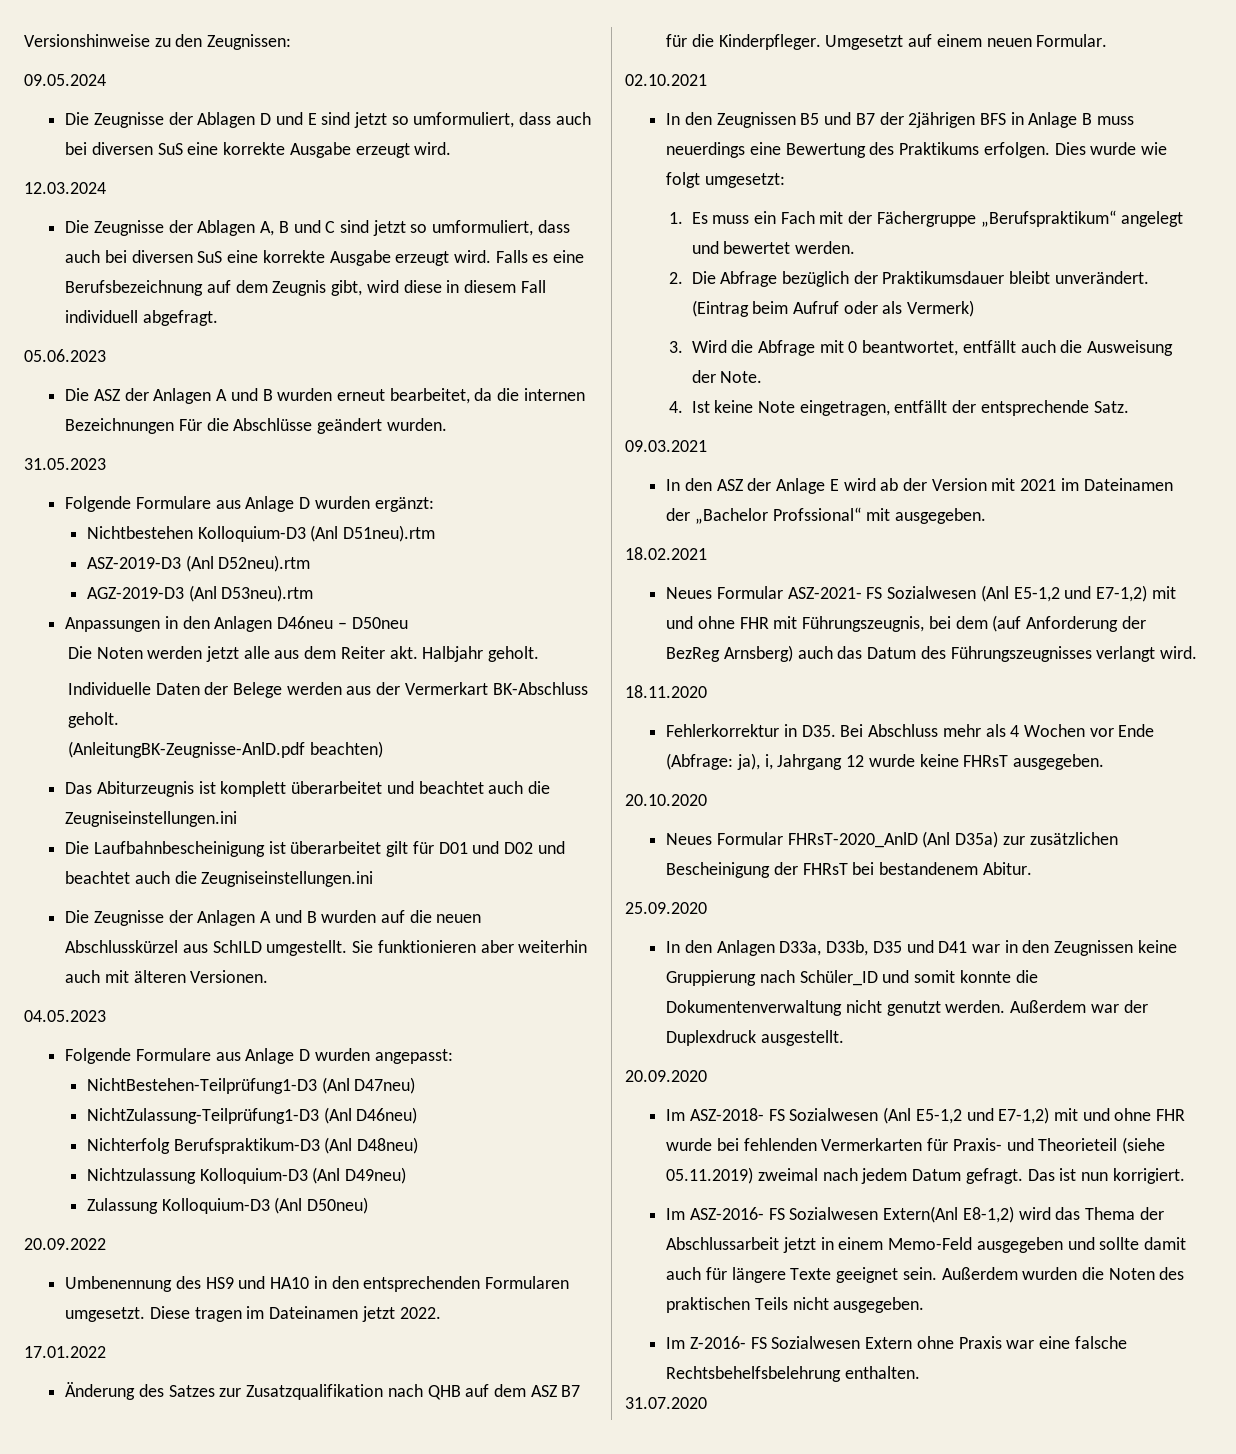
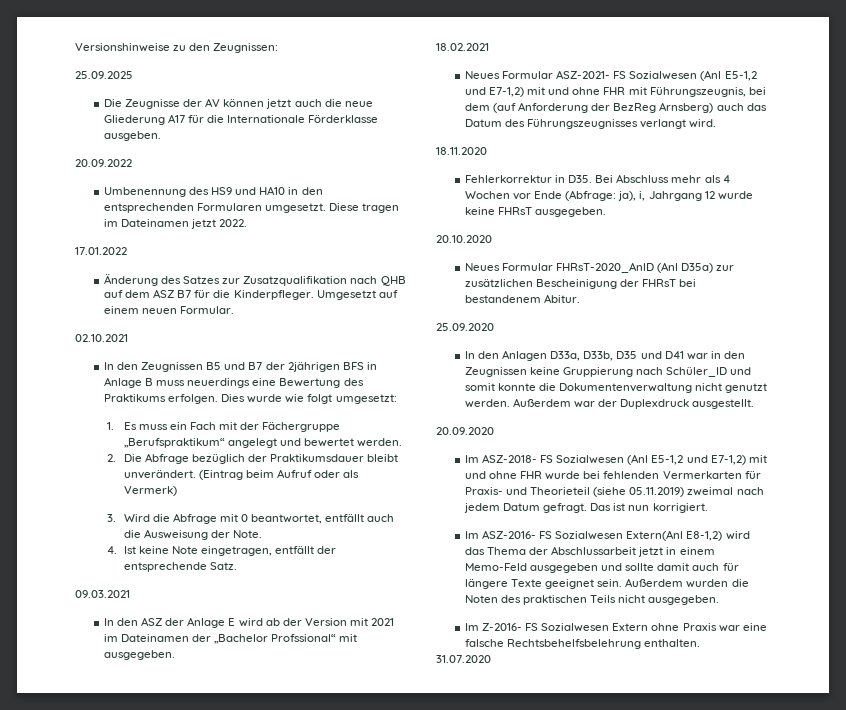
- 09.05.2024
- Die Zeugnisse der Ablagen D und E sind jetzt so umformuliert, dass auch bei diversen SuS eine korrekte Ausgabe erzeugt wird.
- 12.03.2024
- Die Zeugnisse der Ablagen A, B und C sind jetzt so umformuliert, dass auch bei diversen SuS eine korrekte Ausgabe erzeugt wird. Falls es eine Berufsbezeichnung auf dem Zeugnis gibt, wird diese in diesem Fall individuell abgefragt.
- 05.06.2023
- Die ASZ der Anlagen A und B wurden erneut bearbeitet, da die internen Bezeichnungen Für die Abschlüsse geändert wurden.
- 31.05.2023
- Folgende Formulare aus Anlage D wurden ergänzt:
- Nichtbestehen Kolloquium-D3 (Anl D51neu).rtm
- ASZ-2019-D3 (Anl D52neu).rtm
- AGZ-2019-D3 (Anl D53neu).rtm
- Anpassungen in den Anlagen D46neu – D50neu
- Die Noten werden jetzt alle aus dem Reiter akt. Halbjahr geholt.
- Individuelle Daten der Belege werden aus der Vermerkart BK-Abschluss geholt.
- (AnleitungBK-Zeugnisse-AnlD.pdf beachten)
- Das Abiturzeugnis ist komplett überarbeitet und beachtet auch die Zeugniseinstellungen.ini
- Die Laufbahnbescheinigung ist überarbeitet gilt für D01 und D02 und beachtet auch die Zeugniseinstellungen.ini
- Die Zeugnisse der Anlagen A und B wurden auf die neuen Abschlusskürzel aus SchILD umgestellt. Sie funktionieren aber weiterhin auch mit älteren Versionen.
- 04.05.2023
- Folgende Formulare aus Anlage D wurden angepasst:
- NichtBestehen-Teilprüfung1-D3 (Anl D47neu)
- NichtZulassung-Teilprüfung1-D3 (Anl D46neu)
- Nichterfolg Berufspraktikum-D3 (Anl D48neu)
- Nichtzulassung Kolloquium-D3 (Anl D49neu)
- Zulassung Kolloquium-D3 (Anl D50neu)
+ 25.09.2025
+ Die Zeugnisse der AV können jetzt auch die neue Gliederung A17 für die Internationale Förderklasse ausgeben.

